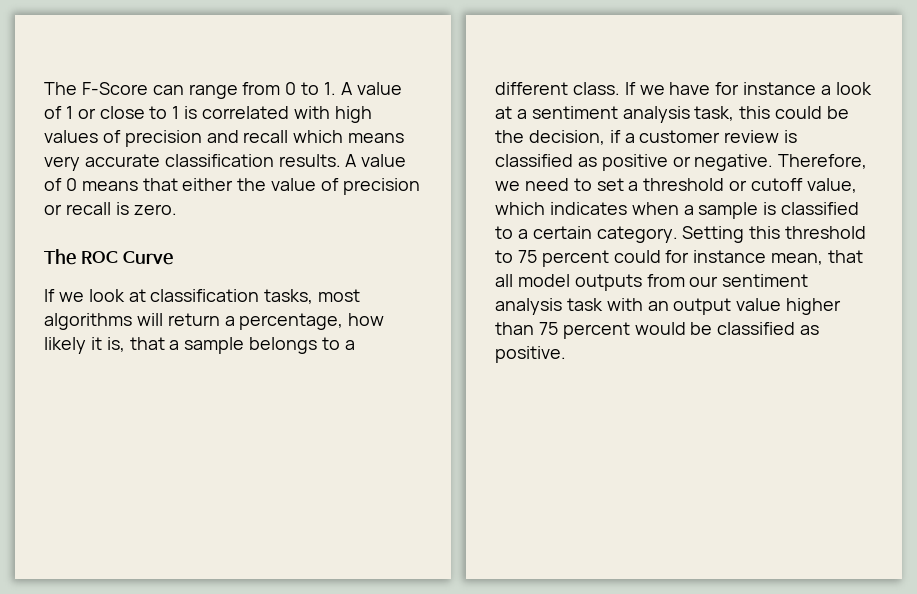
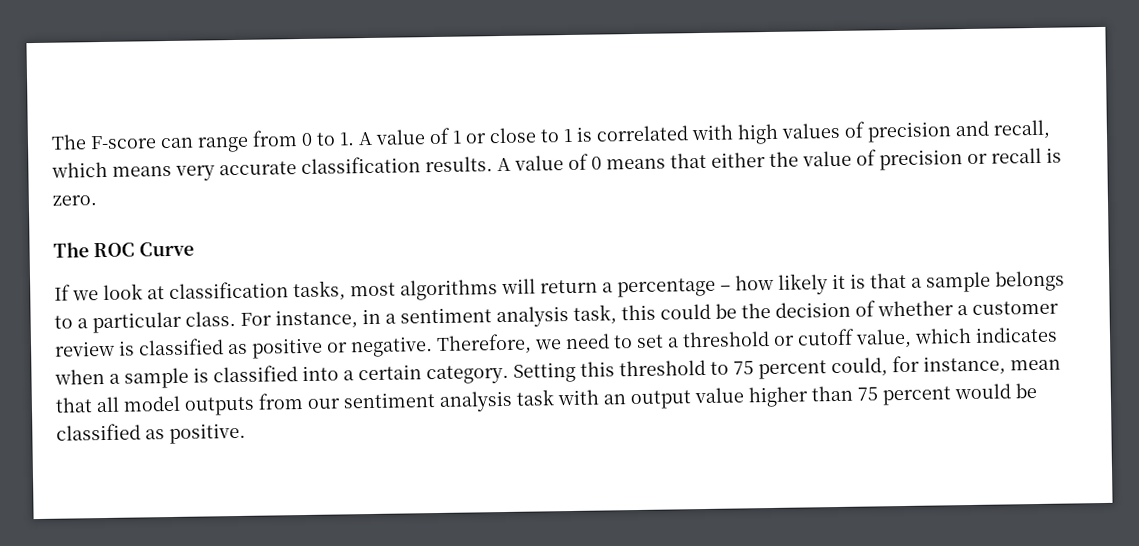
- The F-Score can range from 0 to 1. A value of 1 or close to 1 is correlated with high values of precision and recall which means very accurate classification results.
+ The F-score can range from 0 to 1. A value of 1 or close to 1 is correlated with high values of precision and recall, which means very accurate classification results.
- If we look at classification tasks, most algorithms will return a percentage, how likely it is, that a sample belongs to a different class. If we have for instance a look at a sentiment analysis task, this could be the decision, if a customer review is classified as positive or negative.
+ If we look at classification tasks, most algorithms will return a percentage – how likely it is that a sample belongs to a particular class. For instance, in a sentiment analysis task, this could be the decision of whether a customer review is classified as positive or negative.
- Therefore, we need to set a threshold or cutoff value, which indicates when a sample is classified to a certain category.
+ Therefore, we need to set a threshold or cutoff value, which indicates when a sample is classified into a certain category.
- Setting this threshold to 75 percent could for instance mean, that all model outputs from our sentiment analysis task with an output value higher than 75 percent would be classified as positive.
+ Setting this threshold to 75 percent could, for instance, mean that all model outputs from our sentiment analysis task with an output value higher than 75 percent would be classified as positive.

